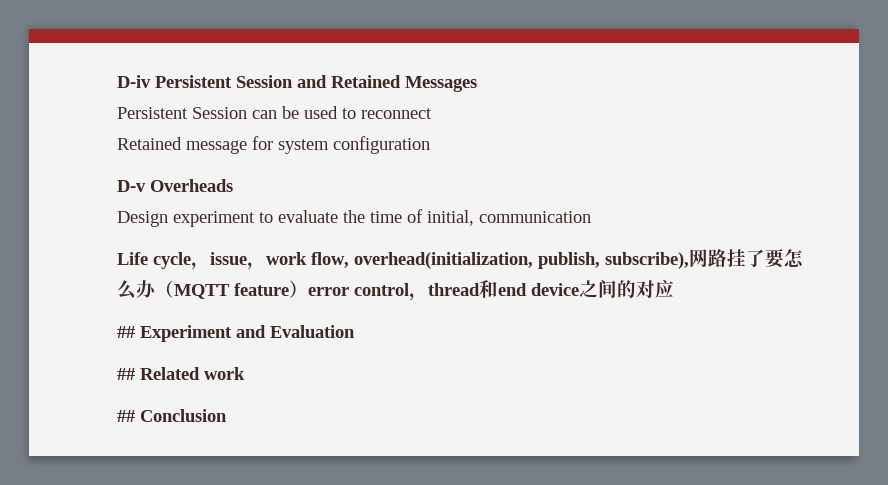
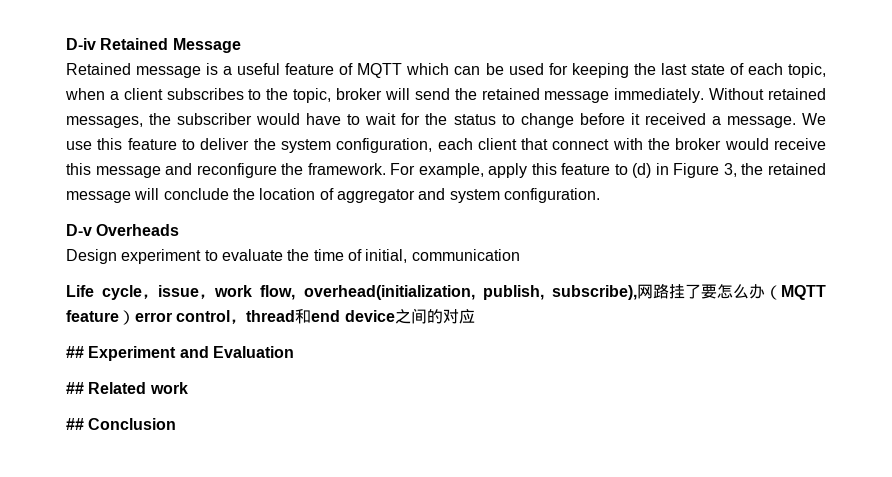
- D-iv Persistent Session and Retained Messages
- Persistent Session can be used to reconnect
- Retained message for system configuration
+ D-iv Retained Message
+ Retained message is a useful feature of MQTT which can be used for keeping the last state of each topic, when a client subscribes to the topic, broker will send the retained message immediately. Without retained messages, the subscriber would have to wait for the status to change before it received a message. We use this feature to deliver the system configuration, each client that connect with the broker would receive this message and reconfigure the framework. For example, apply this feature to (d) in Figure 3, the retained message will conclude the location of aggregator and system configuration.

